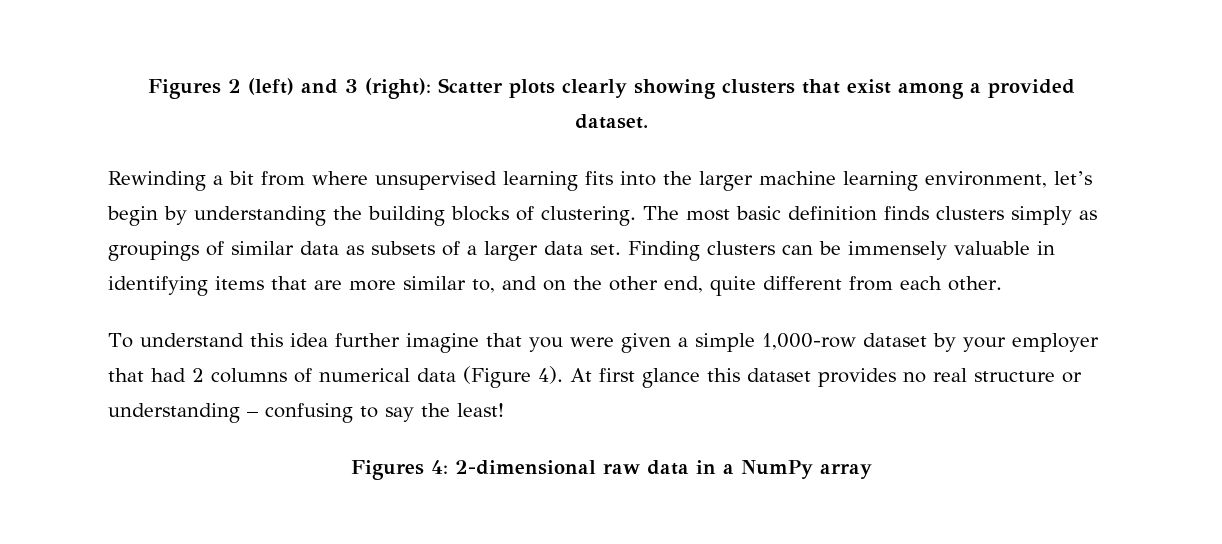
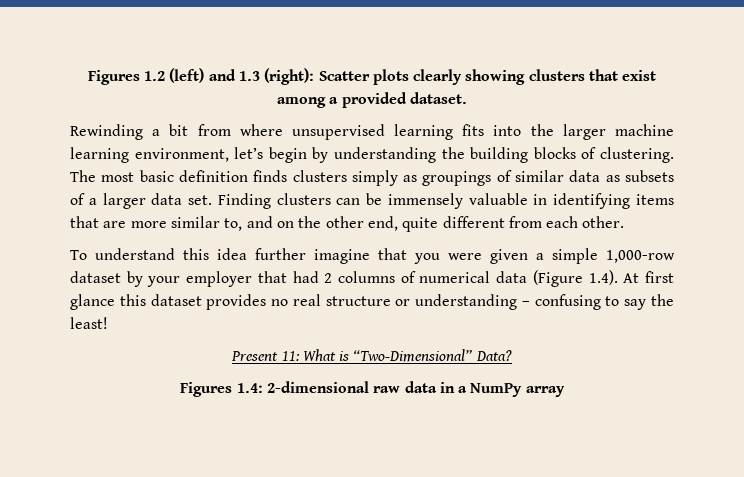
- Figures 2 (left) and 3 (right): Scatter plots clearly showing clusters that exist among a provided dataset.
+ Figures 1.2 (left) and 1.3 (right): Scatter plots clearly showing clusters that exist among a provided dataset.
- To understand this idea further imagine that you were given a simple 1,000-row dataset by your employer that had 2 columns of numerical data (Figure 4). At first glance this dataset provides no real structure or understanding – confusing to say the least!
+ To understand this idea further imagine that you were given a simple 1,000-row dataset by your employer that had 2 columns of numerical data (Figure 1.4). At first glance this dataset provides no real structure or understanding – confusing to say the least!
- Figures 4: 2-dimensional raw data in a NumPy array
+ Present 11: What is “Two-Dimensional” Data?
+ Figures 1.4: 2-dimensional raw data in a NumPy array

